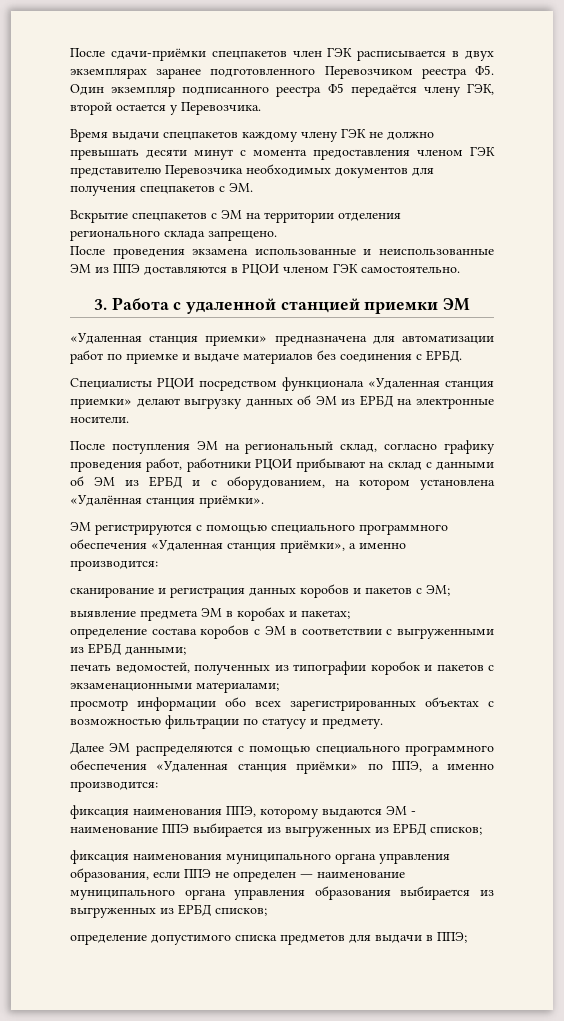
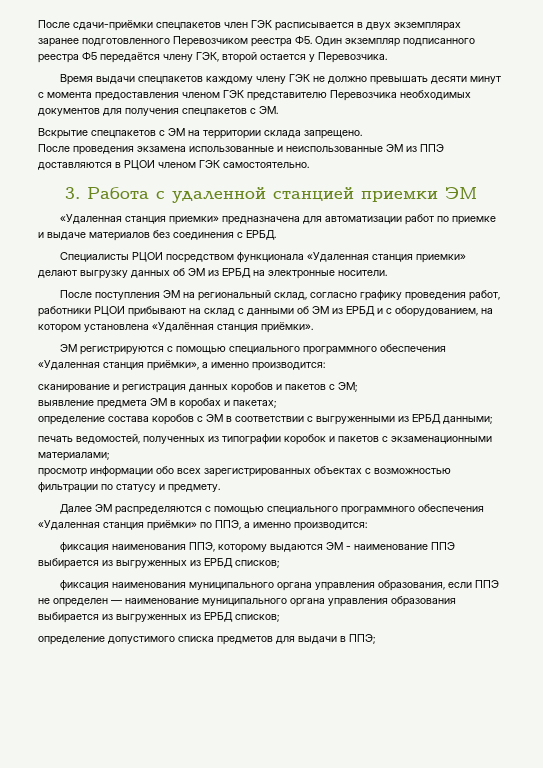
- Вскрытие спецпакетов с ЭМ на территории отделения регионального склада запрещено.
+ Вскрытие спецпакетов с ЭМ на территории склада запрещено.

